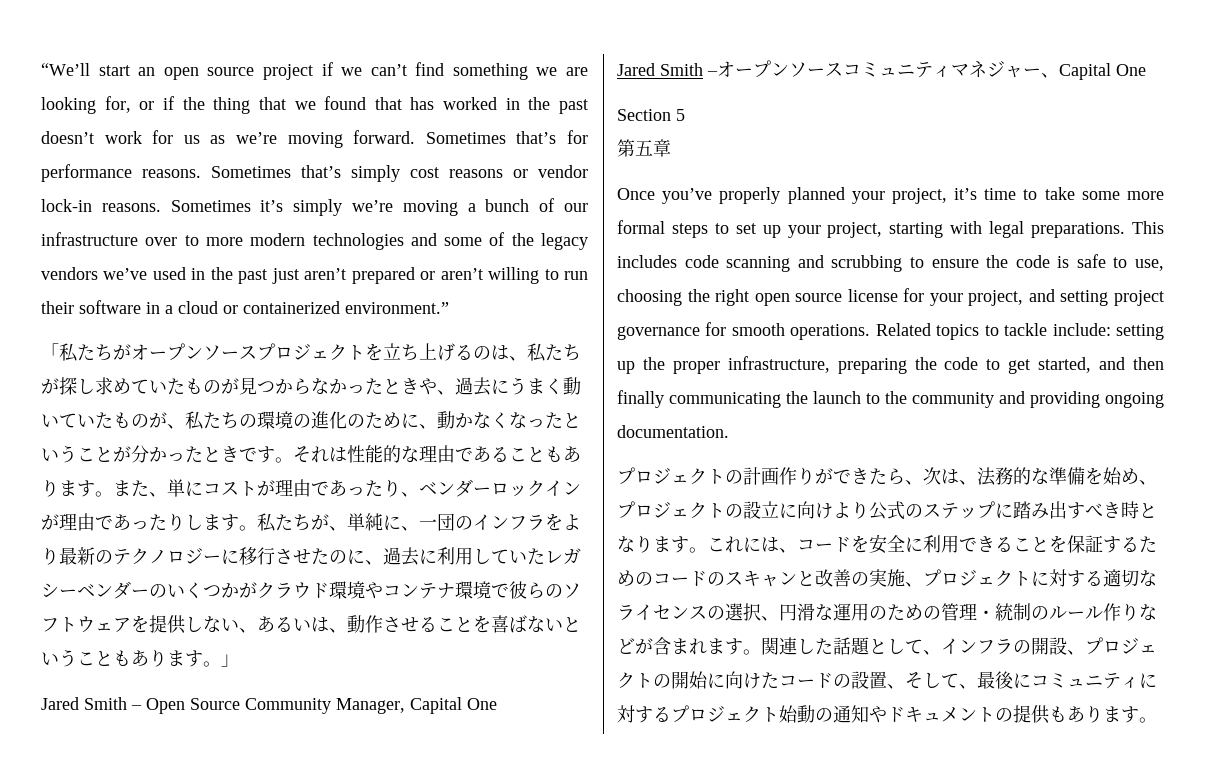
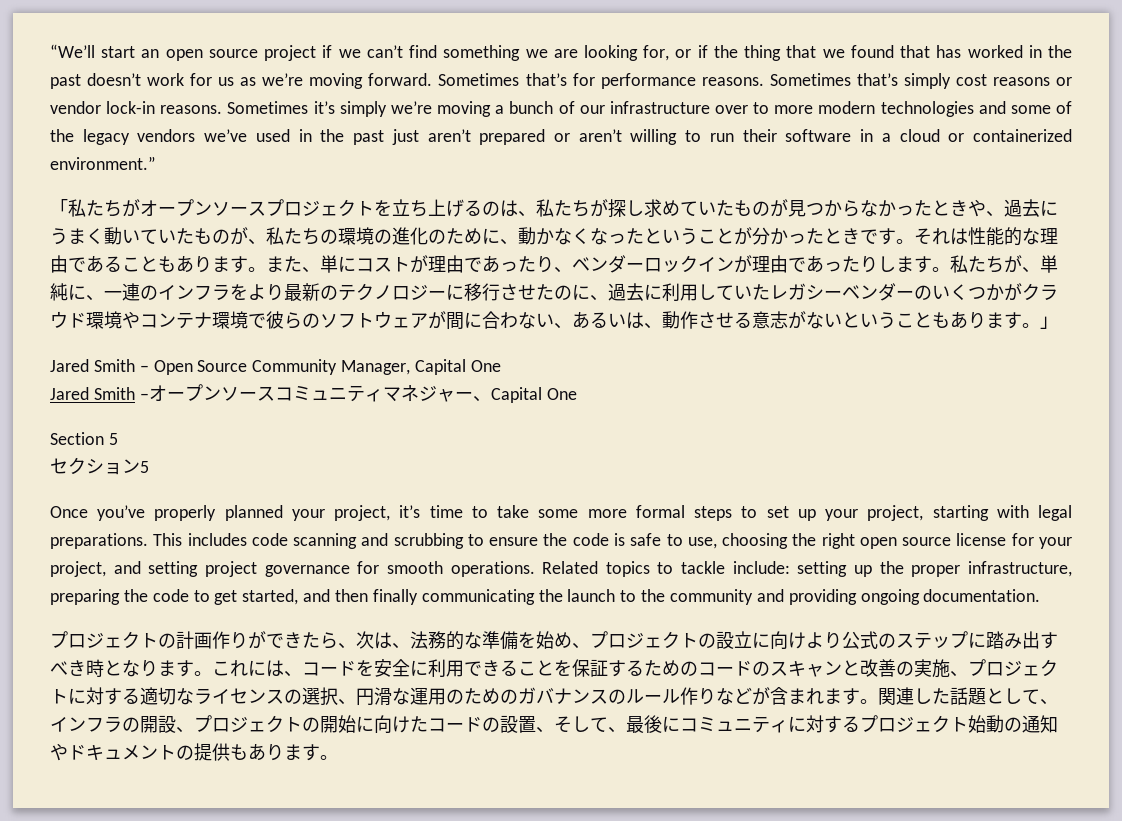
- 私たちが、単純に、一団のインフラをより最新のテクノロジーに移行させたのに、過去に利用していたレガシーベンダーのいくつかがクラウド環境やコンテナ環境で彼らのソフトウェアを提供しない、あるいは、動作させることを喜ばないということもあります。」
+ 私たちが、単純に、一連のインフラをより最新のテクノロジーに移行させたのに、過去に利用していたレガシーベンダーのいくつかがクラウド環境やコンテナ環境で彼らのソフトウェアが間に合わない、あるいは、動作させる意志がないということもあります。」
- 第五章
+ セクション5
- これには、コードを安全に利用できることを保証するためのコードのスキャンと改善の実施、プロジェクトに対する適切なライセンスの選択、円滑な運用のための管理・統制のルール作りなどが含まれます。
+ これには、コードを安全に利用できることを保証するためのコードのスキャンと改善の実施、プロジェクトに対する適切なライセンスの選択、円滑な運用のためのガバナンスのルール作りなどが含まれます。

